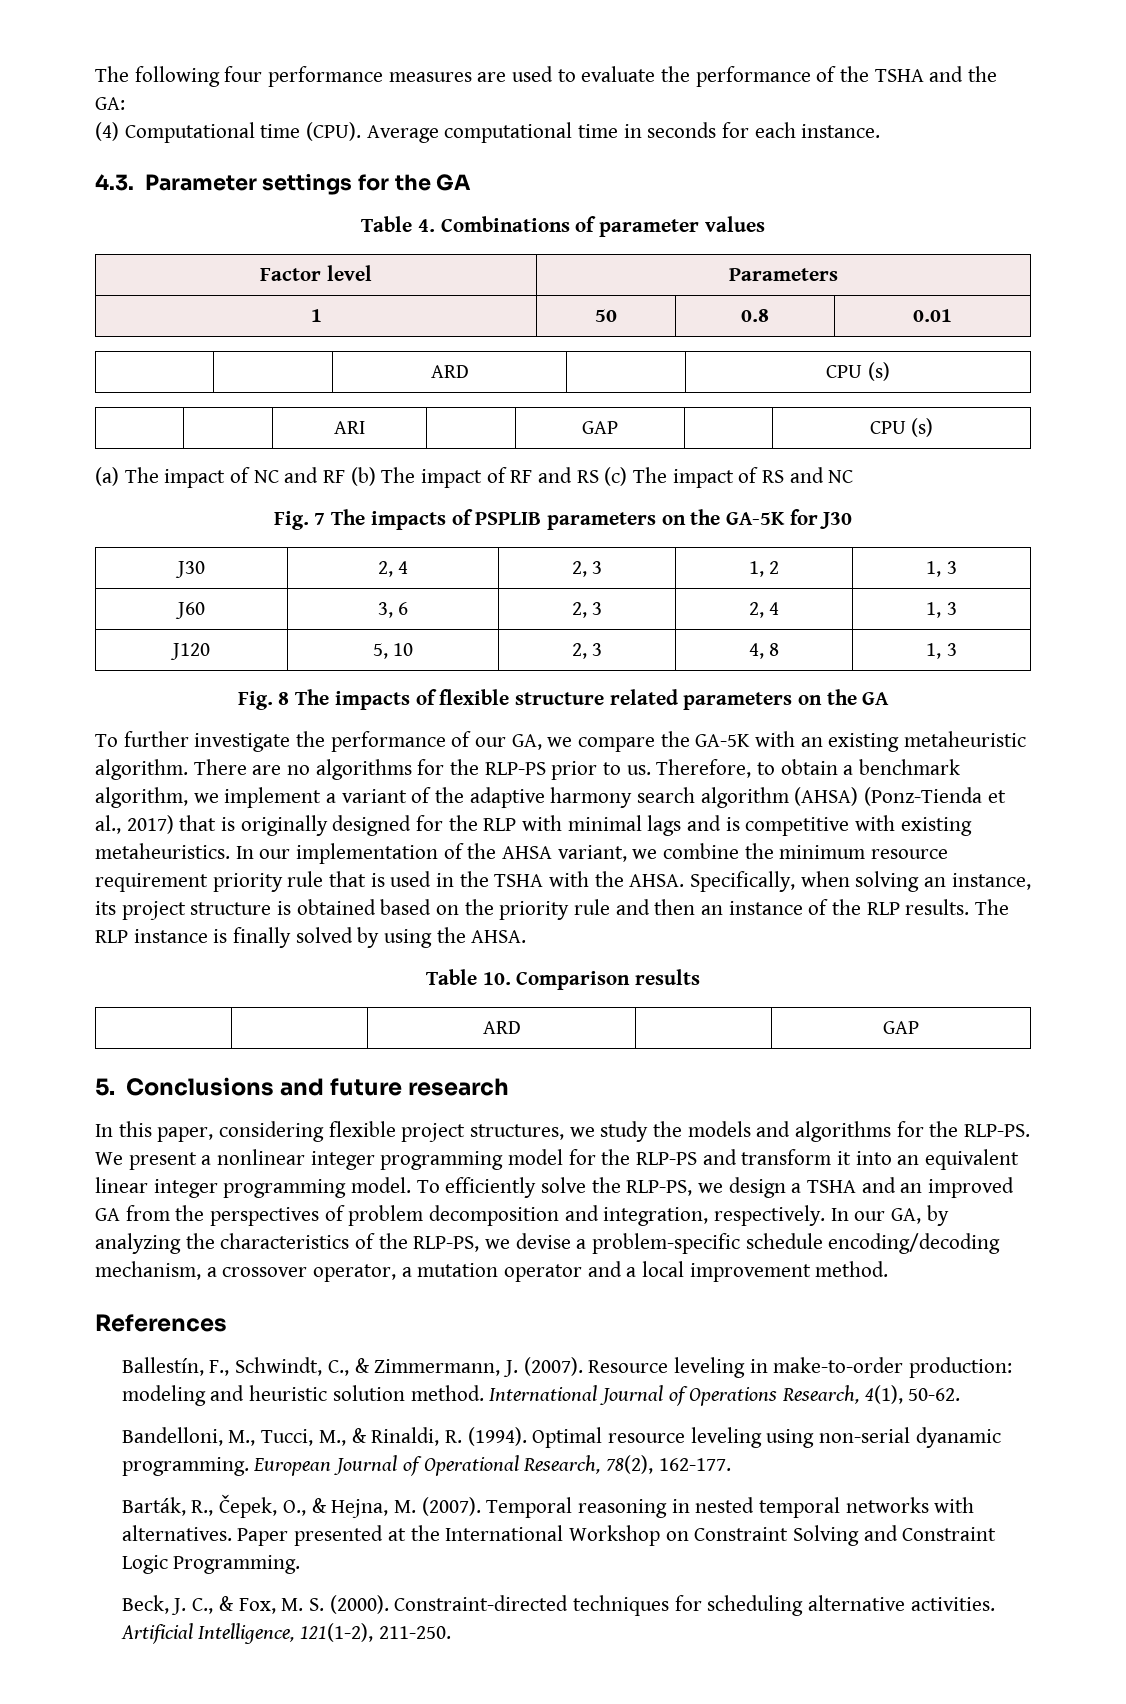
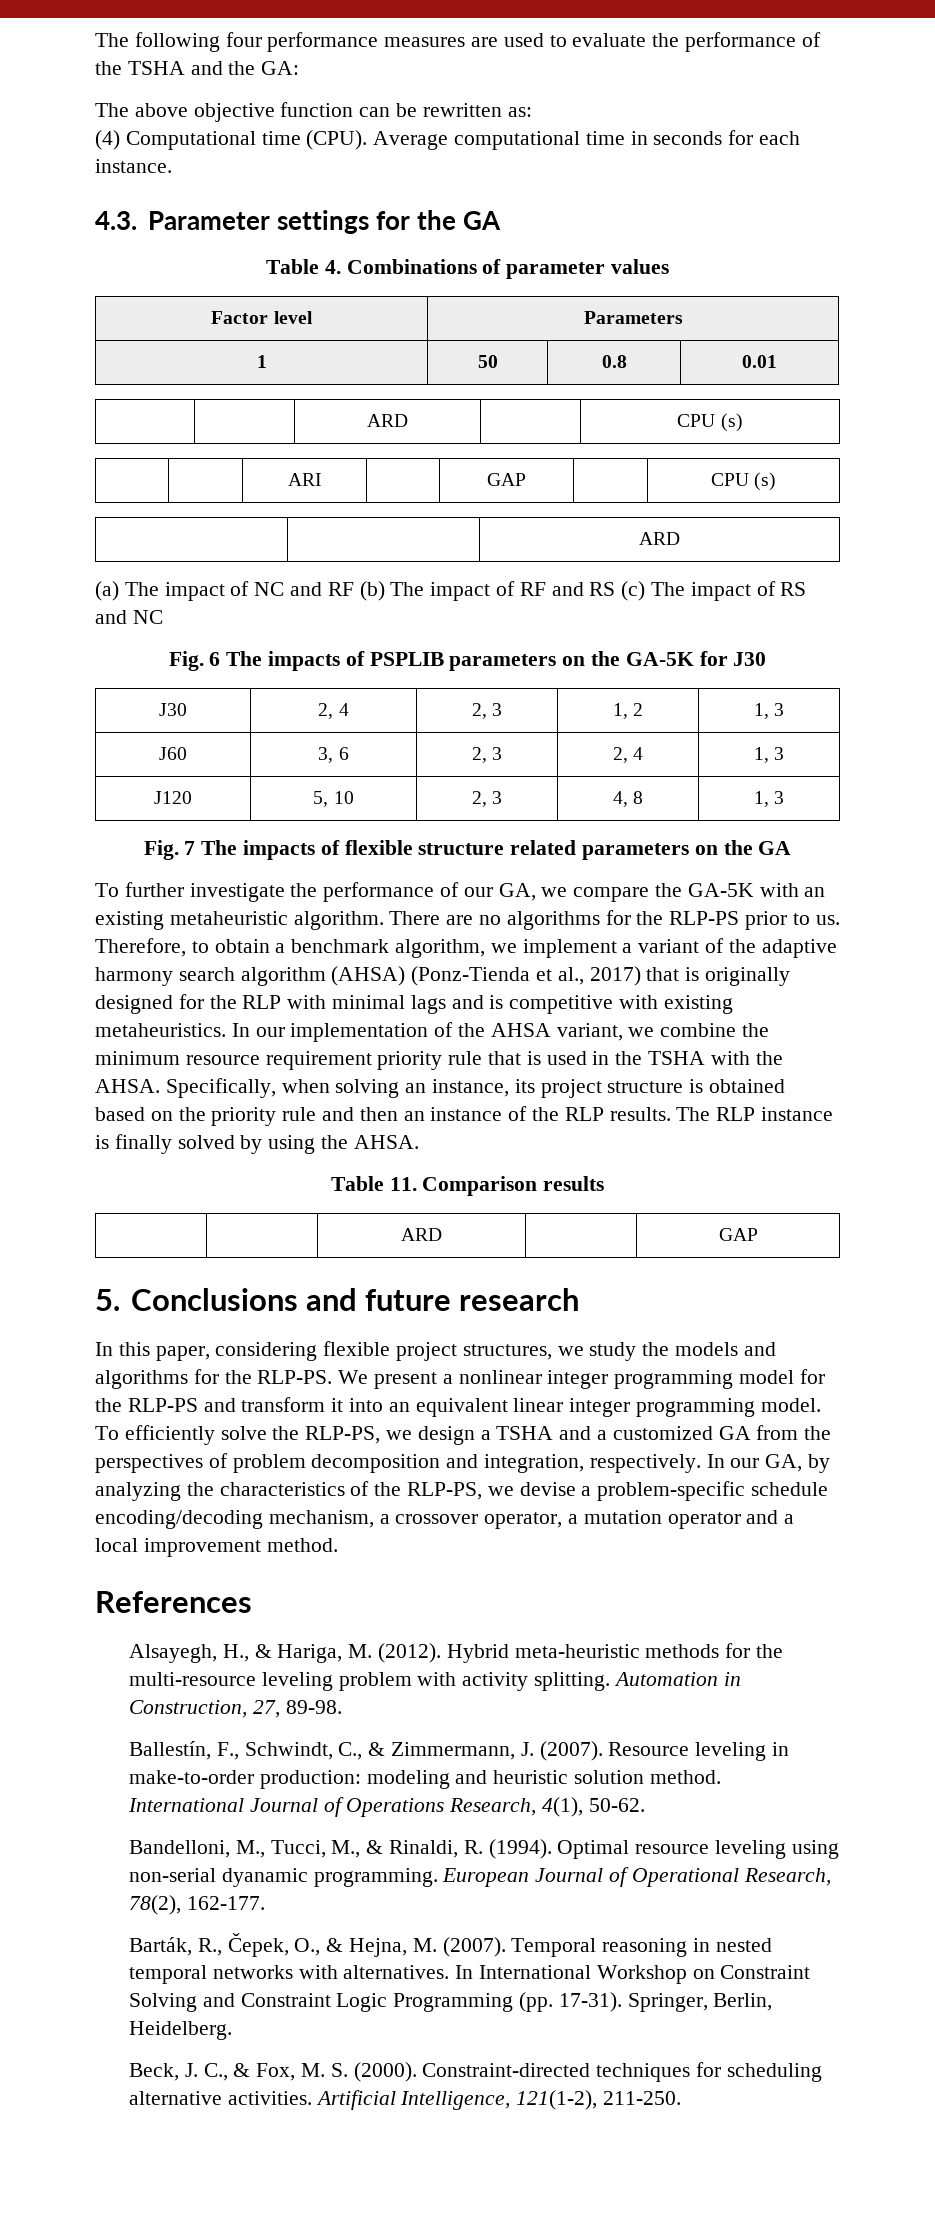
+ The above objective function can be rewritten as:
  | | ARI | | GAP | | CPU (s)
+ | | ARD
- Fig. 7 The impacts of PSPLIB parameters on the GA-5K for J30
+ Fig. 6 The impacts of PSPLIB parameters on the GA-5K for J30
- Fig. 8 The impacts of flexible structure related parameters on the GA
+ Fig. 7 The impacts of flexible structure related parameters on the GA
- Table 10. Comparison results
+ Table 11. Comparison results
- To efficiently solve the RLP-PS, we design a TSHA and an improved GA from the perspectives of problem decomposition and integration, respectively.
+ To efficiently solve the RLP-PS, we design a TSHA and a customized GA from the perspectives of problem decomposition and integration, respectively.
+ Alsayegh, H., & Hariga, M. (2012). Hybrid meta-heuristic methods for the multi-resource leveling problem with activity splitting. Automation in Construction, 27, 89-98.
- Paper presented at the International Workshop on Constraint Solving and Constraint Logic Programming.
+ In International Workshop on Constraint Solving and Constraint Logic Programming (pp. 17-31). Springer, Berlin, Heidelberg.

